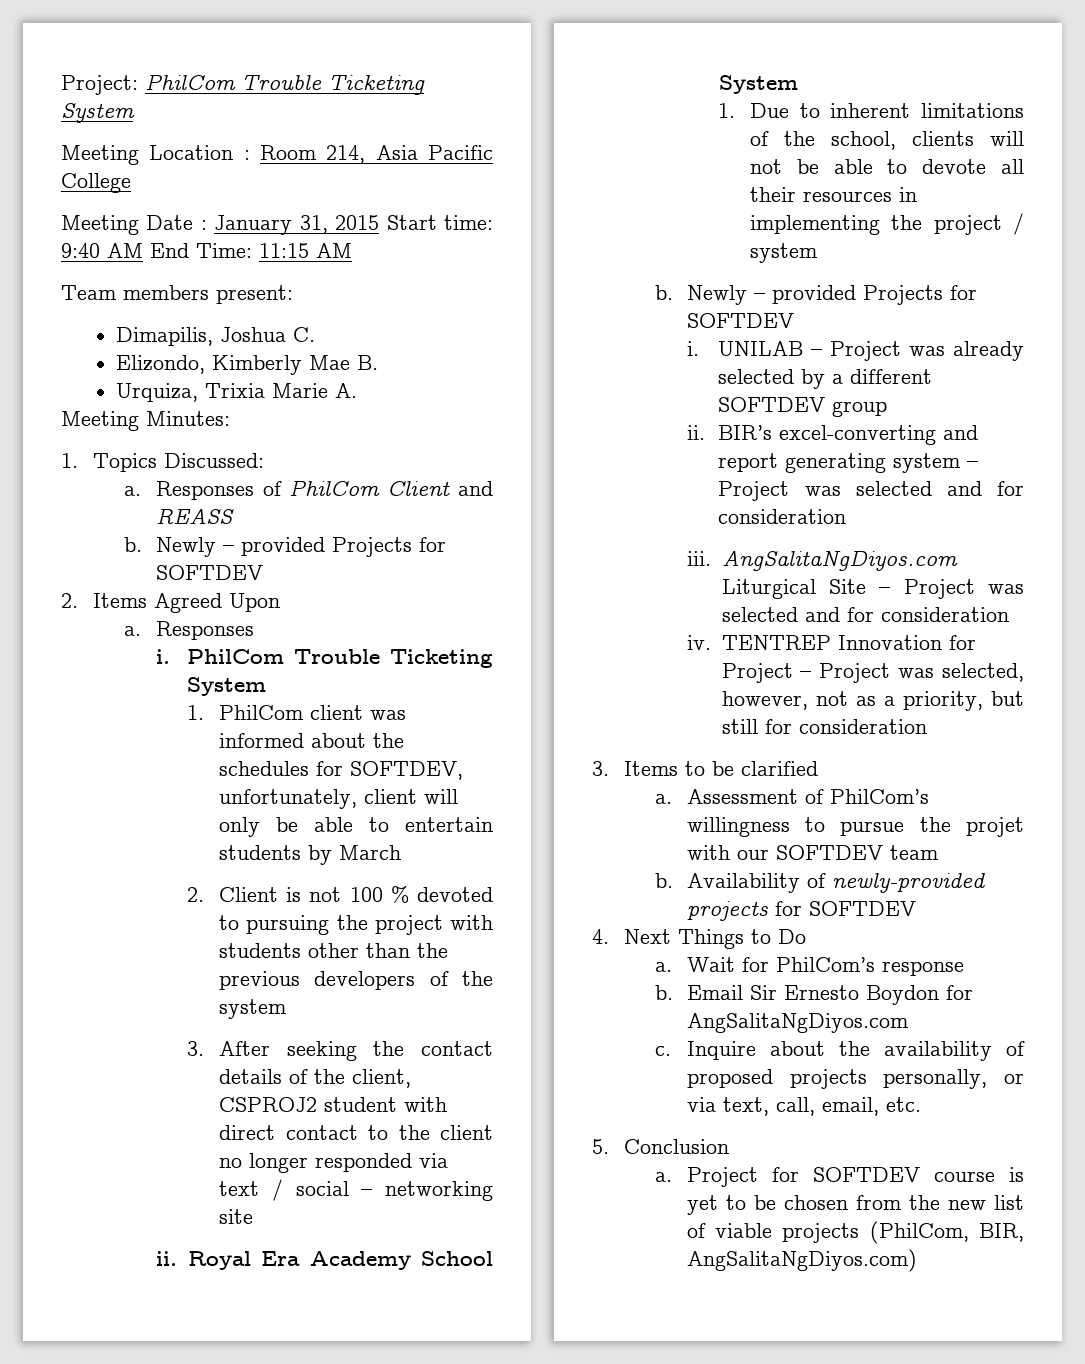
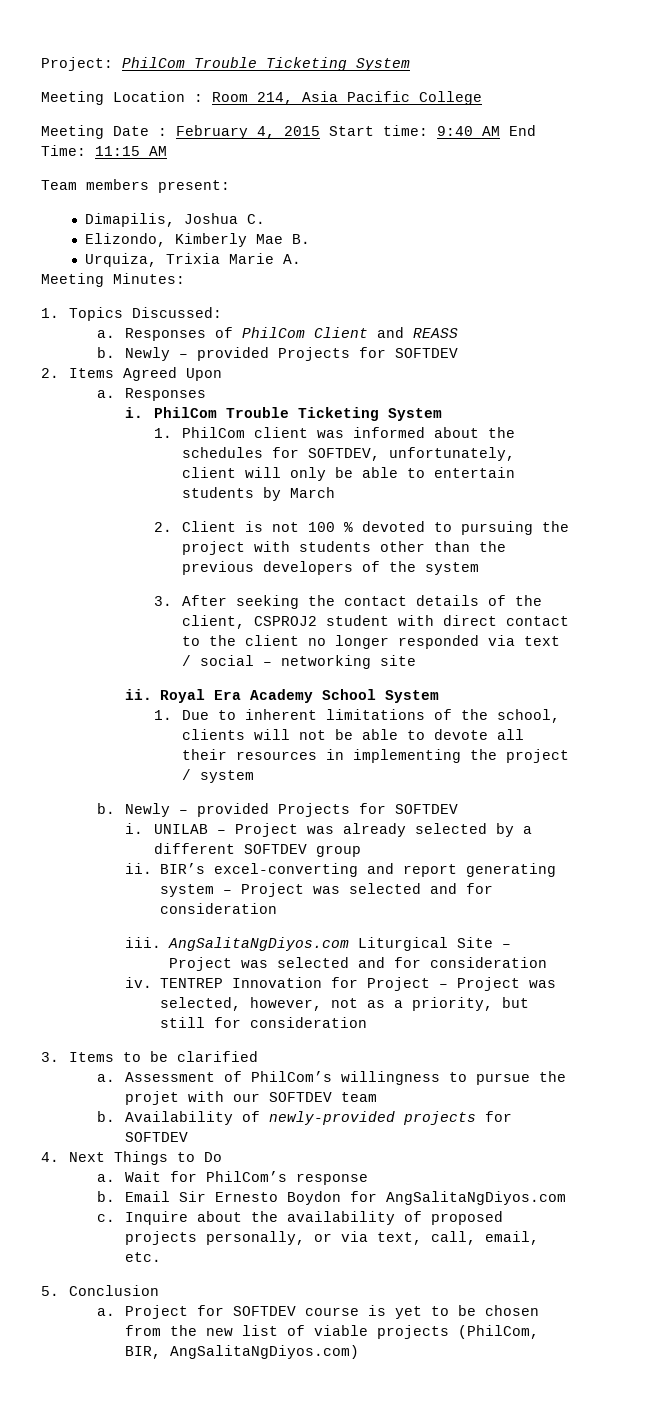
- Meeting Date : January 31, 2015 Start time: 9:40 AM End Time: 11:15 AM
+ Meeting Date : February 4, 2015 Start time: 9:40 AM End Time: 11:15 AM

